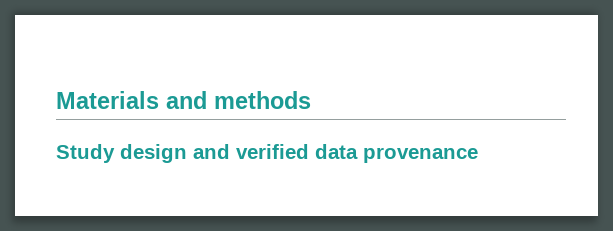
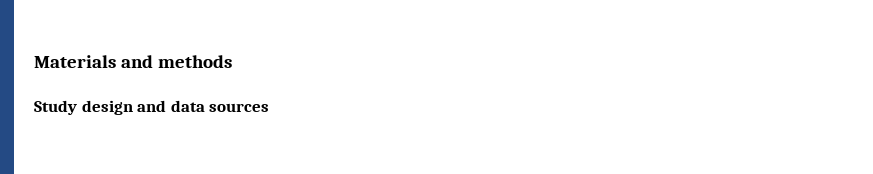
- Study design and verified data provenance
+ Study design and data sources

